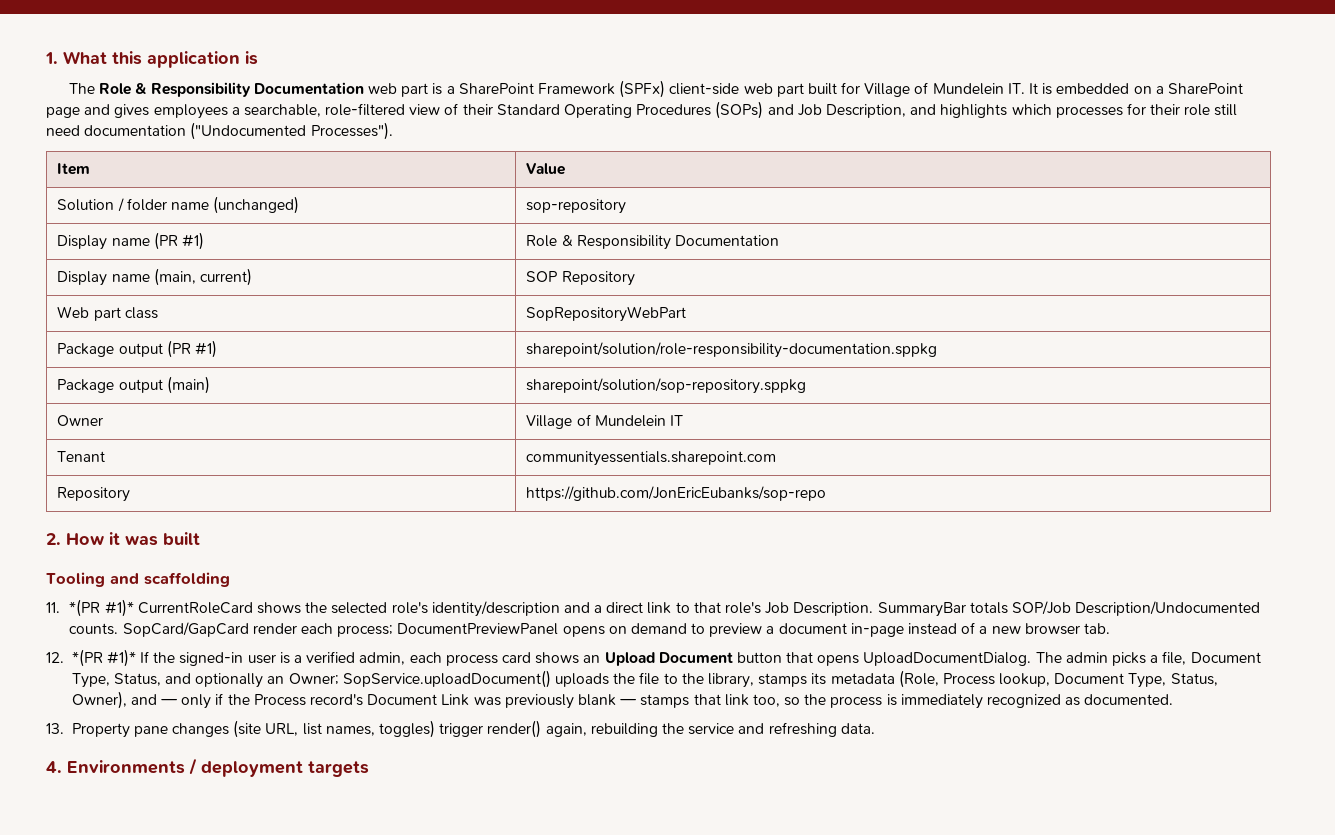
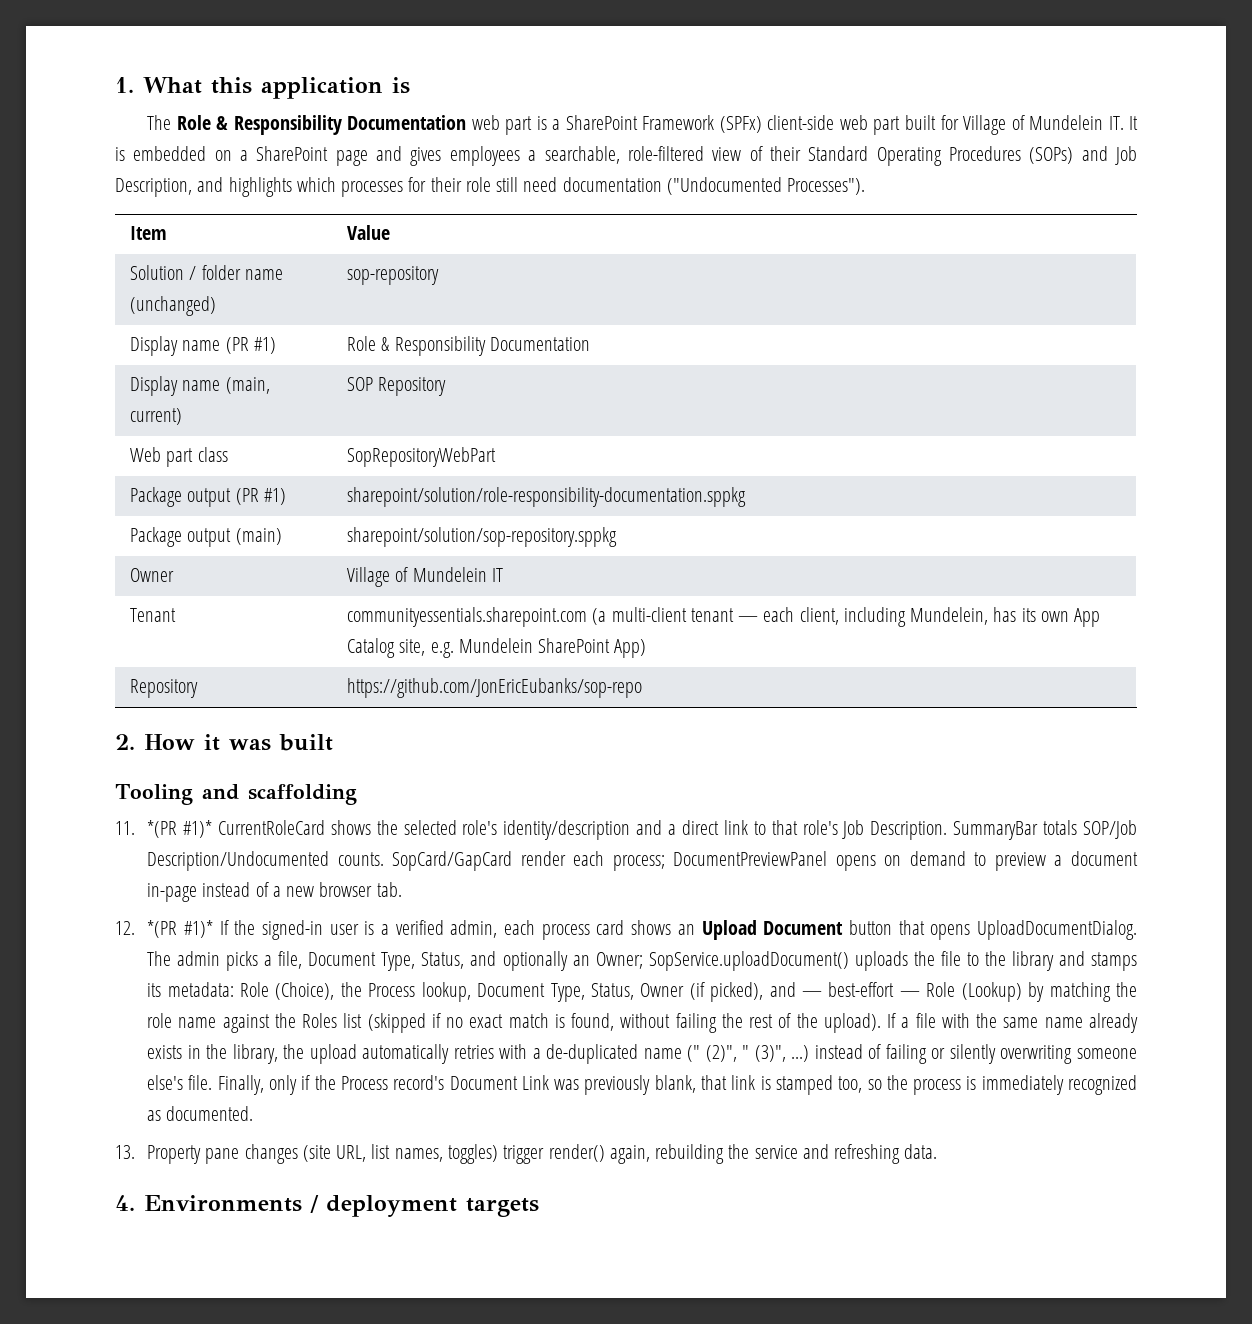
- Tenant | communityessentials.sharepoint.com
+ Tenant | communityessentials.sharepoint.com (a multi-client tenant — each client, including Mundelein, has its own App Catalog site, e.g. Mundelein SharePoint App)
- The admin picks a file, Document Type, Status, and optionally an Owner; SopService.uploadDocument() uploads the file to the library, stamps its metadata (Role, Process lookup, Document Type, Status, Owner), and — only if the Process record's Document Link was previously blank — stamps that link too, so the process is immediately recognized as documented.
+ The admin picks a file, Document Type, Status, and optionally an Owner; SopService.uploadDocument() uploads the file to the library and stamps its metadata: Role (Choice), the Process lookup, Document Type, Status, Owner (if picked), and — best-effort — Role (Lookup) by matching the role name against the Roles list (skipped if no exact match is found, without failing the rest of the upload). If a file with the same name already exists in the library, the upload automatically retries with a de-duplicated name (" (2)", " (3)", ...) instead of failing or silently overwriting someone else's file. Finally, only if the Process record's Document Link was previously blank, that link is stamped too, so the process is immediately recognized as documented.

